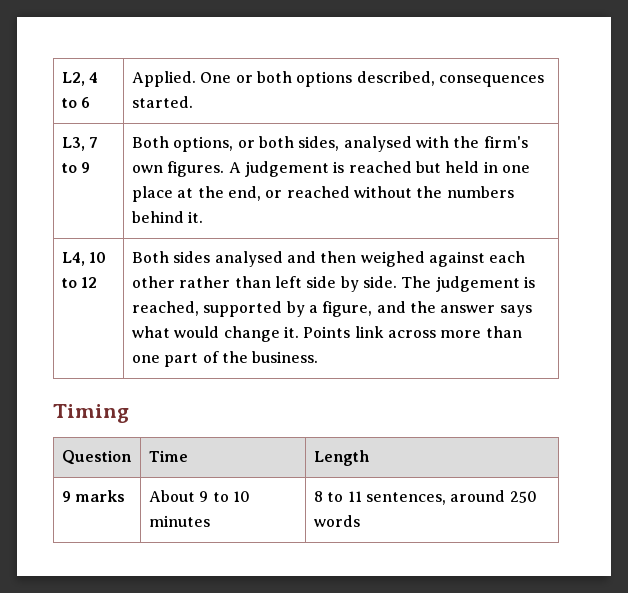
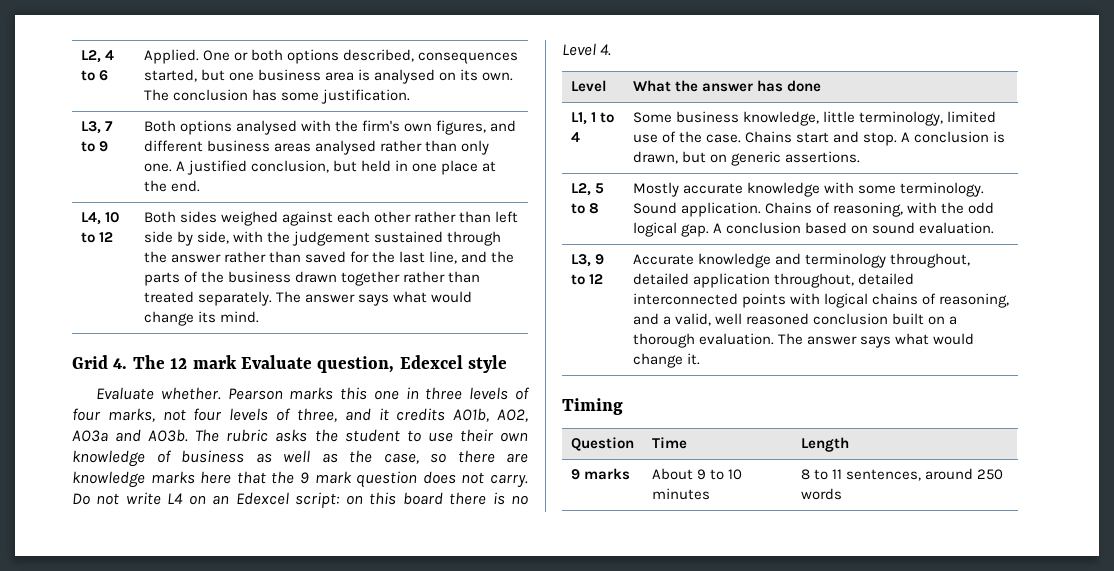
- L2, 4 to 6 | Applied. One or both options described, consequences started.
+ L2, 4 to 6 | Applied. One or both options described, consequences started, but one business area is analysed on its own. The conclusion has some justification.
- L3, 7 to 9 | Both options, or both sides, analysed with the firm's own figures. A judgement is reached but held in one place at the end, or reached without the numbers behind it.
+ L3, 7 to 9 | Both options analysed with the firm's own figures, and different business areas analysed rather than only one. A justified conclusion, but held in one place at the end.
- Both sides analysed and then weighed against each other rather than left side by side. The judgement is reached, supported by a figure, and the answer says what would change it. Points link across more than one part of the business.
+ Both sides weighed against each other rather than left side by side, with the judgement sustained through the answer rather than saved for the last line, and the parts of the business drawn together rather than treated separately. The answer says what would change its mind.
+ Grid 4. The 12 mark Evaluate question, Edexcel style
+ Evaluate whether. Pearson marks this one in three levels of four marks, not four levels of three, and it credits AO1b, AO2, AO3a and AO3b. The rubric asks the student to use their own knowledge of business as well as the case, so there are knowledge marks here that the 9 mark question does not carry. Do not write L4 on an Edexcel script: on this board there is no Level 4.
+ Level | What the answer has done
+ L1, 1 to 4 | Some business knowledge, little terminology, limited use of the case. Chains start and stop. A conclusion is drawn, but on generic assertions.
+ L2, 5 to 8 | Mostly accurate knowledge with some terminology. Sound application. Chains of reasoning, with the odd logical gap. A conclusion based on sound evaluation.
+ L3, 9 to 12 | Accurate knowledge and terminology throughout, detailed application throughout, detailed interconnected points with logical chains of reasoning, and a valid, well reasoned conclusion built on a thorough evaluation. The answer says what would change it.

